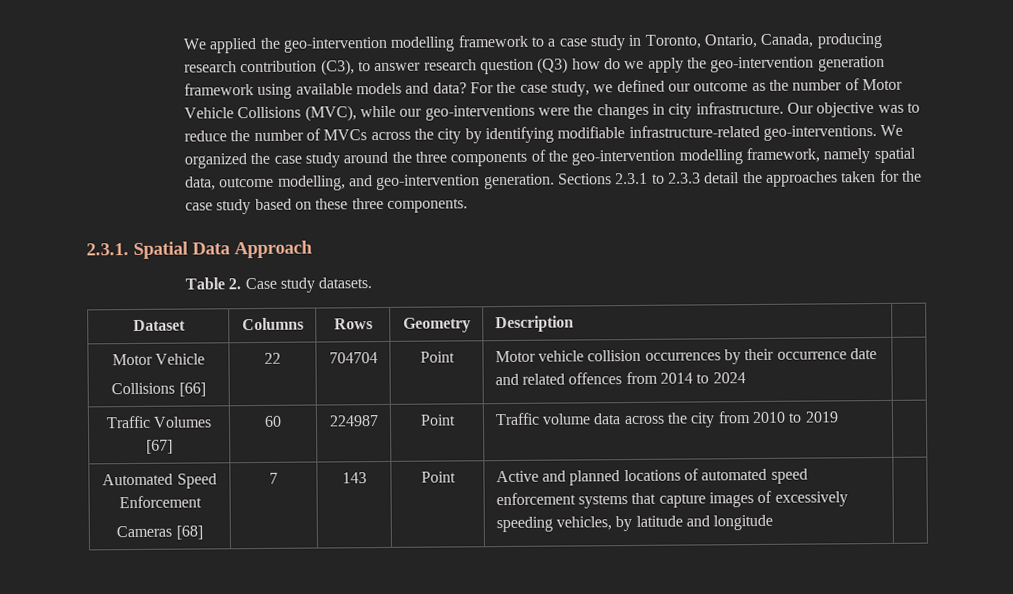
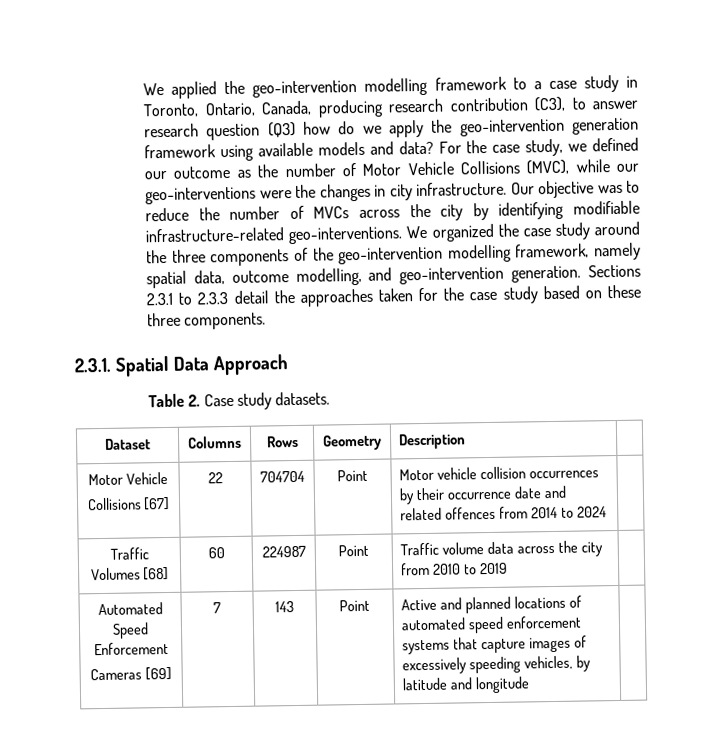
  Dataset | Columns | Rows | Geometry | Description |
  Motor Vehicle
- Collisions [66] | 22 | 704704 | Point | Motor vehicle collision occurrences by their occurrence date and related offences from 2014 to 2024 |
+ Collisions [67] | 22 | 704704 | Point | Motor vehicle collision occurrences by their occurrence date and related offences from 2014 to 2024 |
- Traffic Volumes [67] | 60 | 224987 | Point | Traffic volume data across the city from 2010 to 2019 |
+ Traffic Volumes [68] | 60 | 224987 | Point | Traffic volume data across the city from 2010 to 2019 |
  Automated Speed Enforcement
- Cameras [68] | 7 | 143 | Point | Active and planned locations of automated speed enforcement systems that capture images of excessively speeding vehicles, by latitude and longitude |
+ Cameras [69] | 7 | 143 | Point | Active and planned locations of automated speed enforcement systems that capture images of excessively speeding vehicles, by latitude and longitude |

